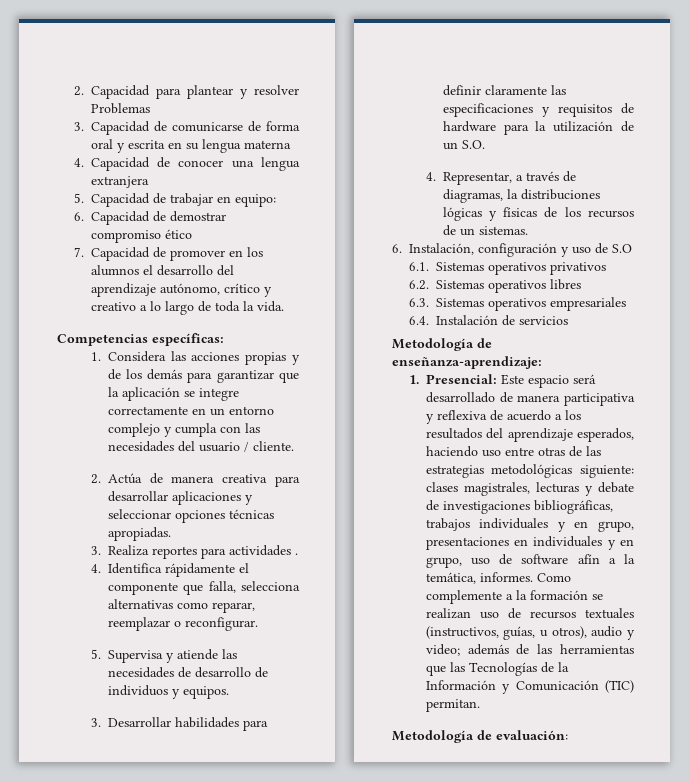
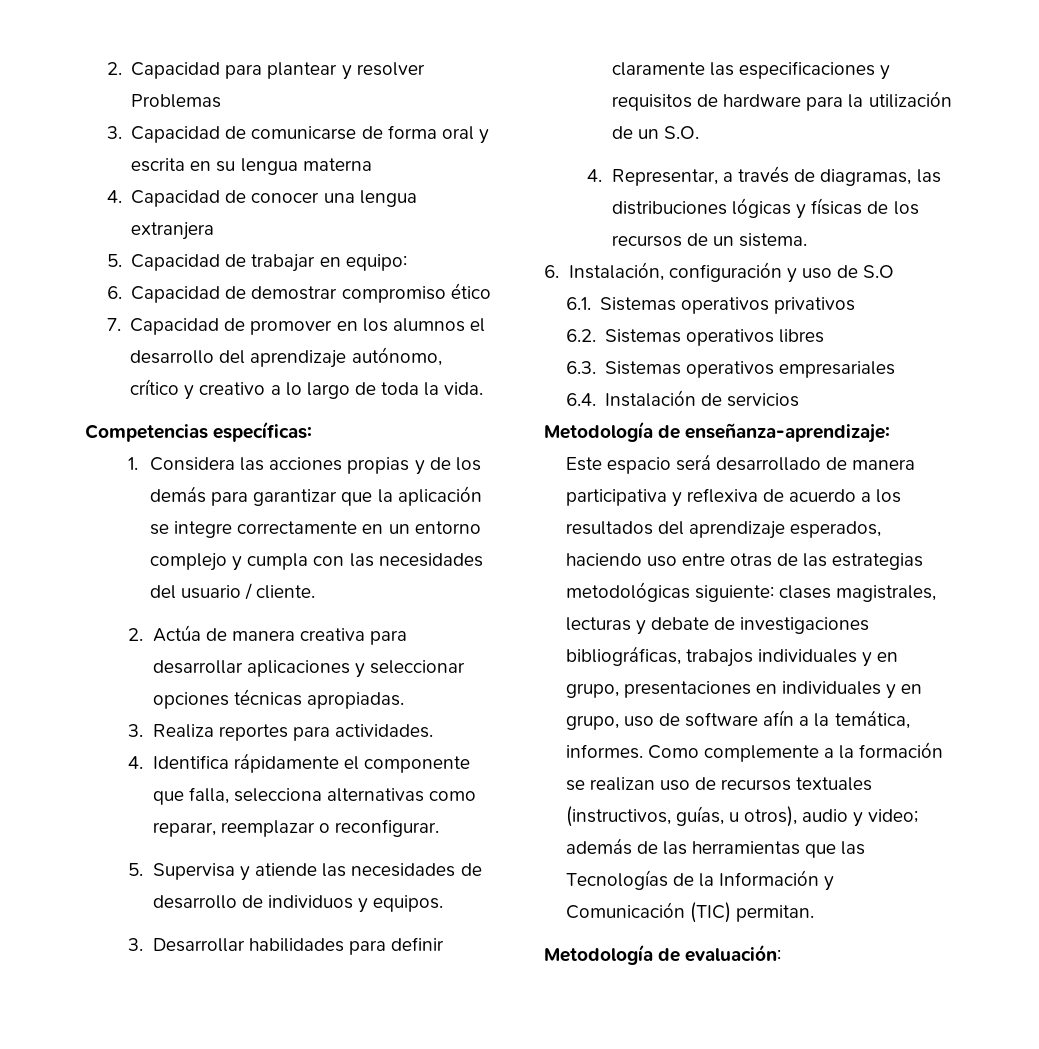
- 3. Realiza reportes para actividades .
+ 3. Realiza reportes para actividades.
- 4. Representar, a través de diagramas, la distribuciones lógicas y físicas de los recursos de un sistemas.
+ 4. Representar, a través de diagramas, las distribuciones lógicas y físicas de los recursos de un sistema.
- 1. Presencial: Este espacio será desarrollado de manera participativa y reflexiva de acuerdo a los resultados del aprendizaje esperados, haciendo uso entre otras de las estrategias metodológicas siguiente: clases magistrales, lecturas y debate de investigaciones bibliográficas, trabajos individuales y en grupo, presentaciones en individuales y en grupo, uso de software afín a la temática, informes.
+ Este espacio será desarrollado de manera participativa y reflexiva de acuerdo a los resultados del aprendizaje esperados, haciendo uso entre otras de las estrategias metodológicas siguiente: clases magistrales, lecturas y debate de investigaciones bibliográficas, trabajos individuales y en grupo, presentaciones en individuales y en grupo, uso de software afín a la temática, informes.

